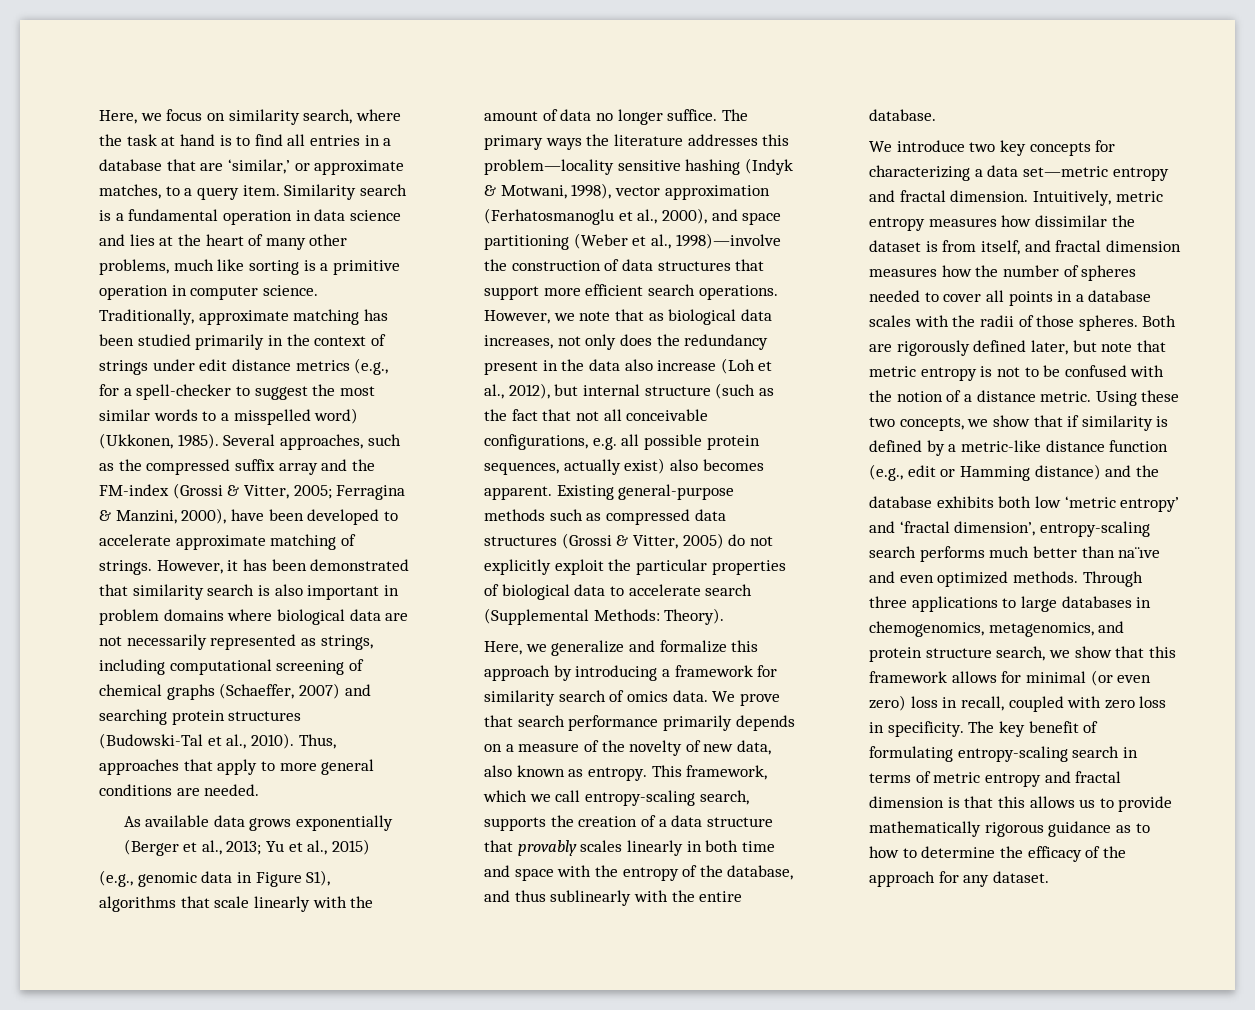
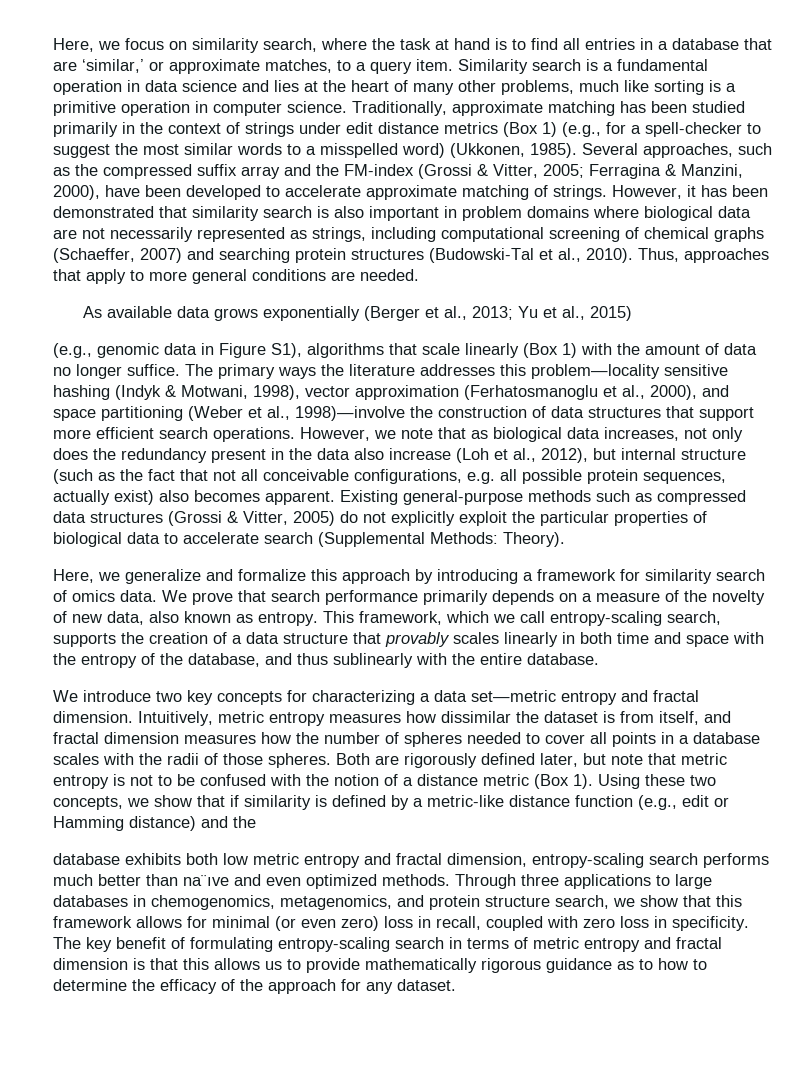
- Traditionally, approximate matching has been studied primarily in the context of strings under edit distance metrics (e.g., for a spell-checker to suggest the most similar words to a misspelled word) (Ukkonen, 1985).
+ Traditionally, approximate matching has been studied primarily in the context of strings under edit distance metrics (Box 1) (e.g., for a spell-checker to suggest the most similar words to a misspelled word) (Ukkonen, 1985).
- (e.g., genomic data in Figure S1), algorithms that scale linearly with the amount of data no longer suffice.
+ (e.g., genomic data in Figure S1), algorithms that scale linearly (Box 1) with the amount of data no longer suffice.
- Both are rigorously defined later, but note that metric entropy is not to be confused with the notion of a distance metric.
+ Both are rigorously defined later, but note that metric entropy is not to be confused with the notion of a distance metric (Box 1).
- database exhibits both low ‘metric entropy’ and ‘fractal dimension’, entropy-scaling search performs much better than na¨ıve and even optimized methods.
+ database exhibits both low metric entropy and fractal dimension, entropy-scaling search performs much better than na¨ıve and even optimized methods.

